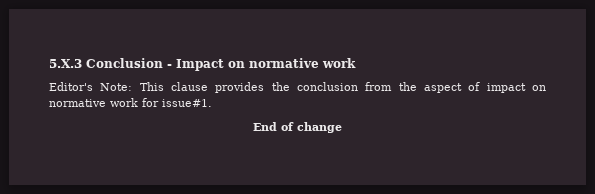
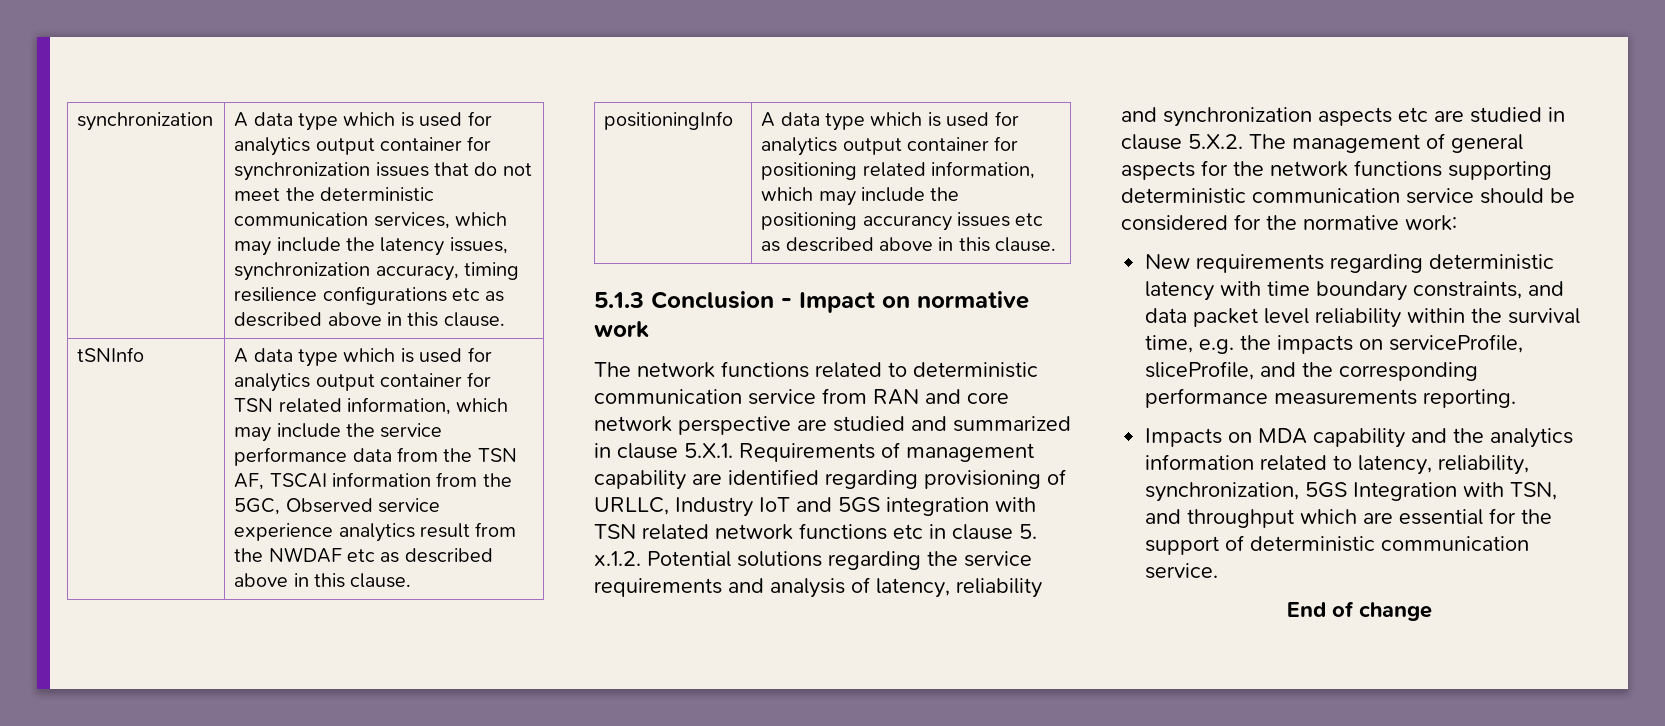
- 5.X.3 Conclusion - Impact on normative work
+ synchronization | A data type which is used for analytics output container for synchronization issues that do not meet the deterministic communication services, which may include the latency issues, synchronization accuracy, timing resilience configurations etc as described above in this clause.
+ tSNInfo | A data type which is used for analytics output container for TSN related information, which may include the service performance data from the TSN AF, TSCAI information from the 5GC, Observed service experience analytics result from the NWDAF etc as described above in this clause.
+ positioningInfo | A data type which is used for analytics output container for positioning related information, which may include the positioning accurancy issues etc as described above in this clause.
+ 5.1.3 Conclusion - Impact on normative work
- Editor's Note: This clause provides the conclusion from the aspect of impact on normative work for issue#1.
+ The network functions related to deterministic communication service from RAN and core network perspective are studied and summarized in clause 5.X.1. Requirements of management capability are identified regarding provisioning of URLLC, Industry IoT and 5GS integration with TSN related network functions etc in clause 5. x.1.2. Potential solutions regarding the service requirements and analysis of latency, reliability and synchronization aspects etc are studied in clause 5.X.2. The management of general aspects for the network functions supporting deterministic communication service should be considered for the normative work:
+ New requirements regarding deterministic latency with time boundary constraints, and data packet level reliability within the survival time, e.g. the impacts on serviceProfile, sliceProfile, and the corresponding performance measurements reporting.
+ Impacts on MDA capability and the analytics information related to latency, reliability, synchronization, 5GS Integration with TSN, and throughput which are essential for the support of deterministic communication service.

